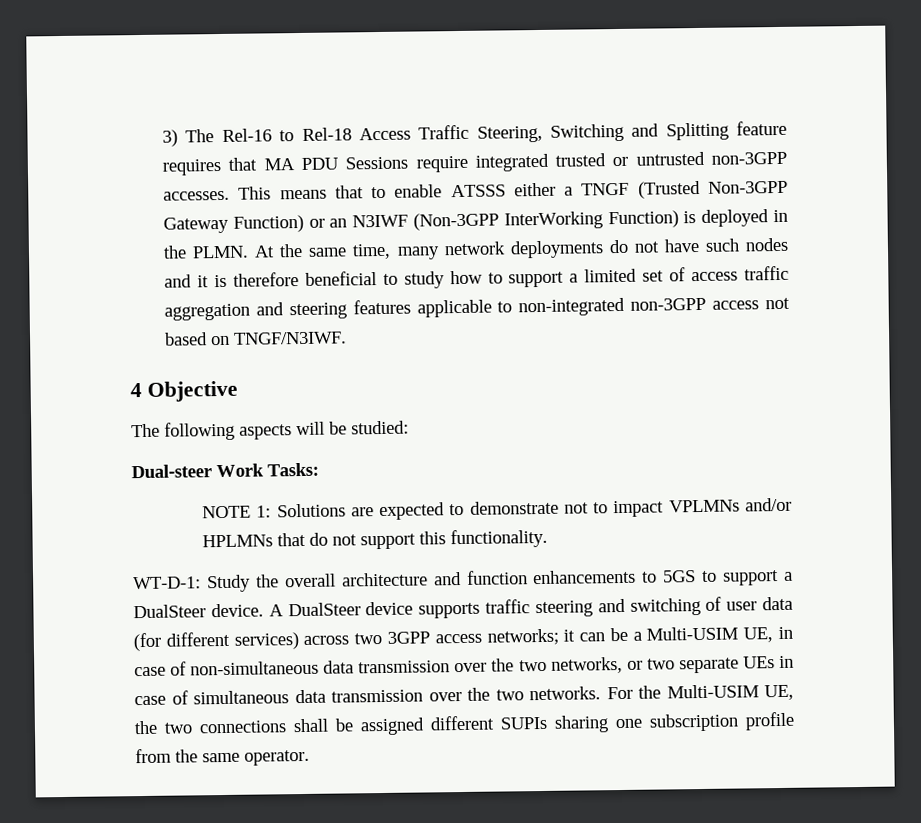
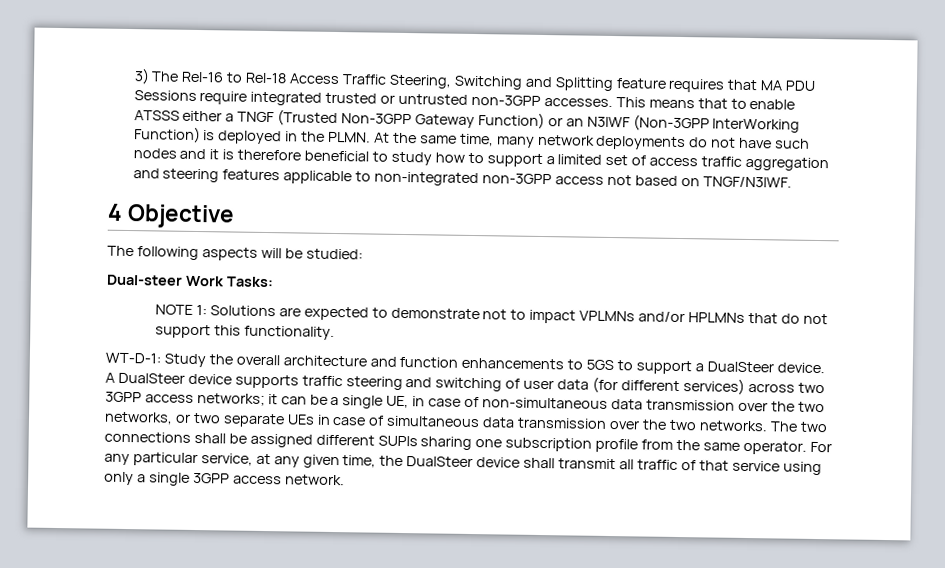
- A DualSteer device supports traffic steering and switching of user data (for different services) across two 3GPP access networks; it can be a Multi-USIM UE, in case of non-simultaneous data transmission over the two networks, or two separate UEs in case of simultaneous data transmission over the two networks.
+ A DualSteer device supports traffic steering and switching of user data (for different services) across two 3GPP access networks; it can be a single UE, in case of non-simultaneous data transmission over the two networks, or two separate UEs in case of simultaneous data transmission over the two networks.
- For the Multi-USIM UE, the two connections shall be assigned different SUPIs sharing one subscription profile from the same operator.
+ The two connections shall be assigned different SUPIs sharing one subscription profile from the same operator.
+ For any particular service, at any given time, the DualSteer device shall transmit all traffic of that service using only a single 3GPP access network.

